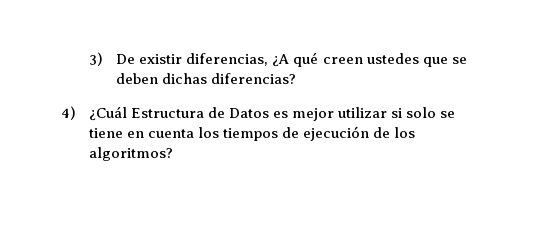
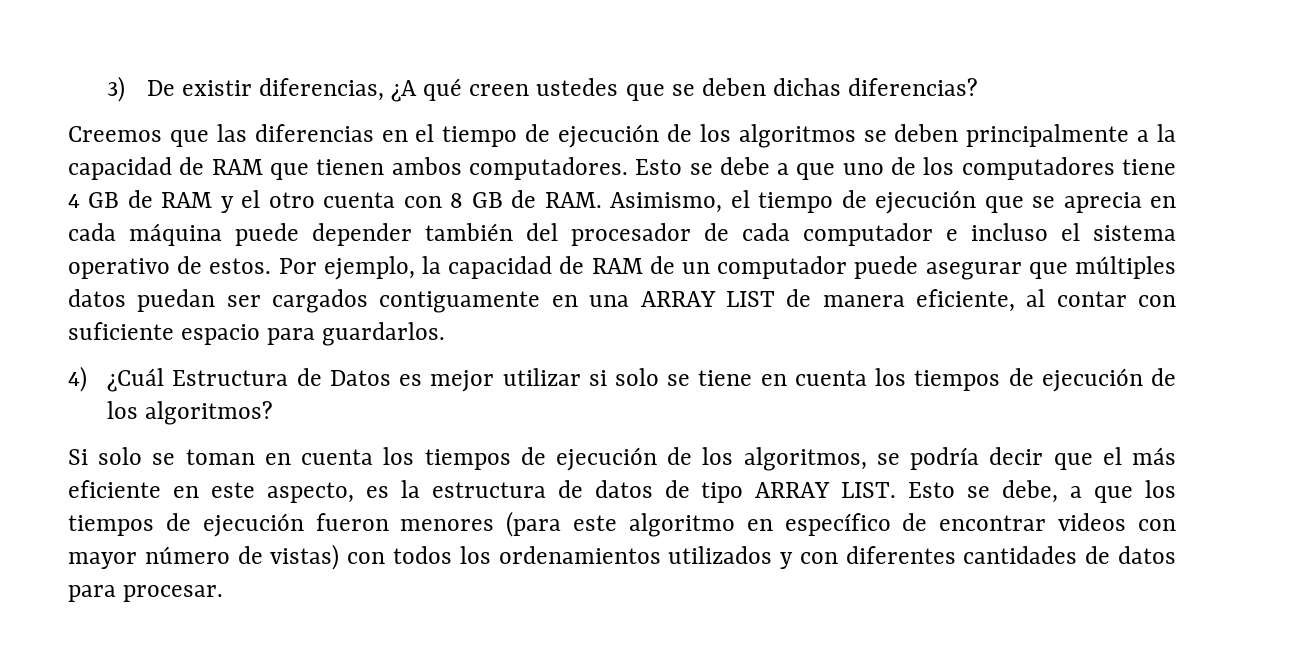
+ Creemos que las diferencias en el tiempo de ejecución de los algoritmos se deben principalmente a la capacidad de RAM que tienen ambos computadores. Esto se debe a que uno de los computadores tiene 4 GB de RAM y el otro cuenta con 8 GB de RAM. Asimismo, el tiempo de ejecución que se aprecia en cada máquina puede depender también del procesador de cada computador e incluso el sistema operativo de estos. Por ejemplo, la capacidad de RAM de un computador puede asegurar que múltiples datos puedan ser cargados contiguamente en una ARRAY LIST de manera eficiente, al contar con suficiente espacio para guardarlos.
+ Si solo se toman en cuenta los tiempos de ejecución de los algoritmos, se podría decir que el más eficiente en este aspecto, es la estructura de datos de tipo ARRAY LIST. Esto se debe, a que los tiempos de ejecución fueron menores (para este algoritmo en específico de encontrar videos con mayor número de vistas) con todos los ordenamientos utilizados y con diferentes cantidades de datos para procesar.

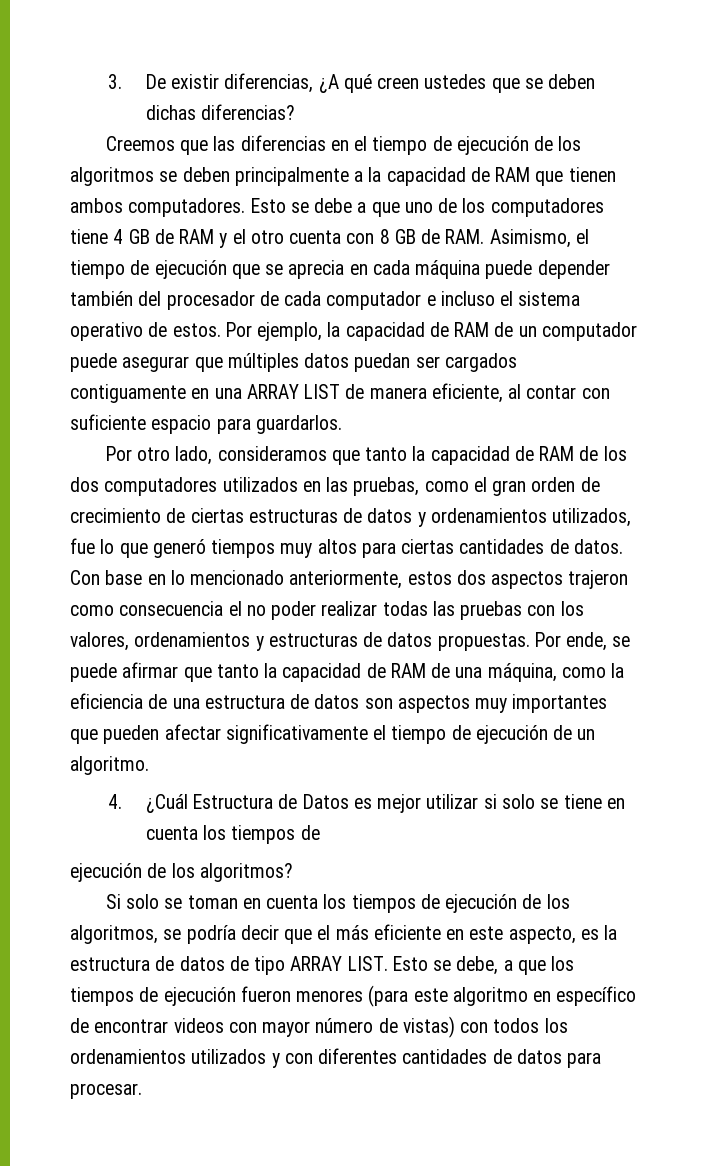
- 3) De existir diferencias, ¿A qué creen ustedes que se deben dichas diferencias?
+ 3. De existir diferencias, ¿A qué creen ustedes que se deben dichas diferencias?
- 4) ¿Cuál Estructura de Datos es mejor utilizar si solo se tiene en cuenta los tiempos de ejecución de los algoritmos?
+ Por otro lado, consideramos que tanto la capacidad de RAM de los dos computadores utilizados en las pruebas, como el gran orden de crecimiento de ciertas estructuras de datos y ordenamientos utilizados, fue lo que generó tiempos muy altos para ciertas cantidades de datos. Con base en lo mencionado anteriormente, estos dos aspectos trajeron como consecuencia el no poder realizar todas las pruebas con los valores, ordenamientos y estructuras de datos propuestas. Por ende, se puede afirmar que tanto la capacidad de RAM de una máquina, como la eficiencia de una estructura de datos son aspectos muy importantes que pueden afectar significativamente el tiempo de ejecución de un algoritmo.
+ 4. ¿Cuál Estructura de Datos es mejor utilizar si solo se tiene en cuenta los tiempos de
+ ejecución de los algoritmos?

